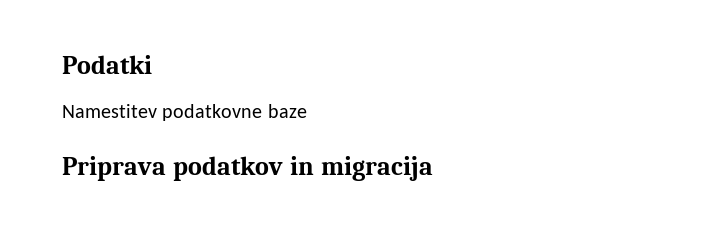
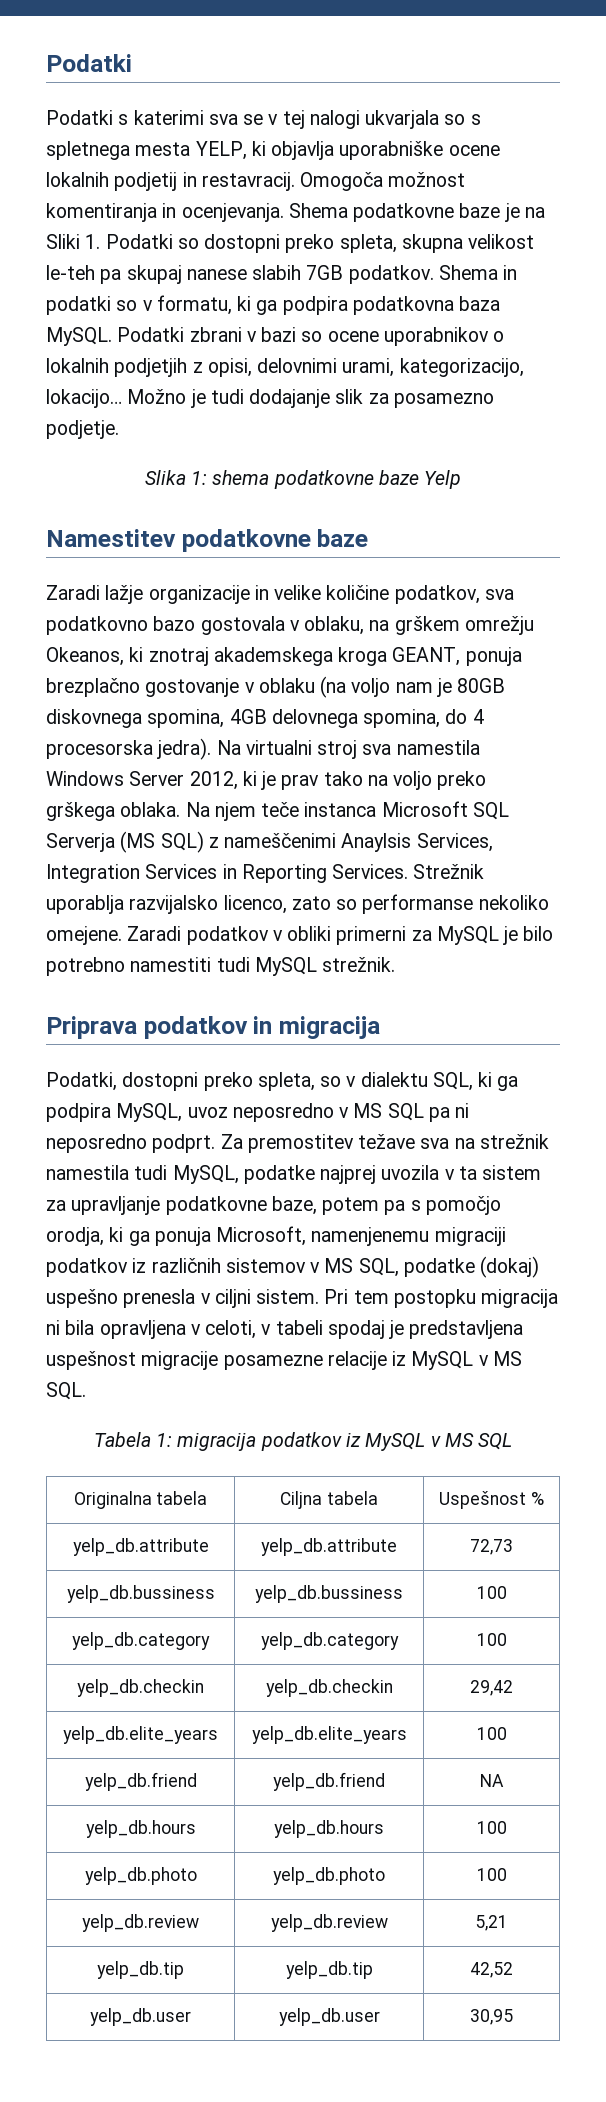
+ Podatki s katerimi sva se v tej nalogi ukvarjala so s spletnega mesta YELP, ki objavlja uporabniške ocene lokalnih podjetij in restavracij. Omogoča možnost komentiranja in ocenjevanja. Shema podatkovne baze je na Sliki 1. Podatki so dostopni preko spleta, skupna velikost le-teh pa skupaj nanese slabih 7GB podatkov. Shema in podatki so v formatu, ki ga podpira podatkovna baza MySQL. Podatki zbrani v bazi so ocene uporabnikov o lokalnih podjetjih z opisi, delovnimi urami, kategorizacijo, lokacijo… Možno je tudi dodajanje slik za posamezno podjetje.
+ Slika 1: shema podatkovne baze Yelp
  Namestitev podatkovne baze
+ Zaradi lažje organizacije in velike količine podatkov, sva podatkovno bazo gostovala v oblaku, na grškem omrežju Okeanos, ki znotraj akademskega kroga GEANT, ponuja brezplačno gostovanje v oblaku (na voljo nam je 80GB diskovnega spomina, 4GB delovnega spomina, do 4 procesorska jedra). Na virtualni stroj sva namestila Windows Server 2012, ki je prav tako na voljo preko grškega oblaka. Na njem teče instanca Microsoft SQL Serverja (MS SQL) z nameščenimi Anaylsis Services, Integration Services in Reporting Services. Strežnik uporablja razvijalsko licenco, zato so performanse nekoliko omejene. Zaradi podatkov v obliki primerni za MySQL je bilo potrebno namestiti tudi MySQL strežnik.
  Priprava podatkov in migracija
+ Podatki, dostopni preko spleta, so v dialektu SQL, ki ga podpira MySQL, uvoz neposredno v MS SQL pa ni neposredno podprt. Za premostitev težave sva na strežnik namestila tudi MySQL, podatke najprej uvozila v ta sistem za upravljanje podatkovne baze, potem pa s pomočjo orodja, ki ga ponuja Microsoft, namenjenemu migraciji podatkov iz različnih sistemov v MS SQL, podatke (dokaj) uspešno prenesla v ciljni sistem. Pri tem postopku migracija ni bila opravljena v celoti, v tabeli spodaj je predstavljena uspešnost migracije posamezne relacije iz MySQL v MS SQL.
+ Tabela 1: migracija podatkov iz MySQL v MS SQL
+ Originalna tabela | Ciljna tabela | Uspešnost %
+ yelp_db.attribute | yelp_db.attribute | 72,73
+ yelp_db.bussiness | yelp_db.bussiness | 100
+ yelp_db.category | yelp_db.category | 100
+ yelp_db.checkin | yelp_db.checkin | 29,42
+ yelp_db.elite_years | yelp_db.elite_years | 100
+ yelp_db.friend | yelp_db.friend | NA
+ yelp_db.hours | yelp_db.hours | 100
+ yelp_db.photo | yelp_db.photo | 100
+ yelp_db.review | yelp_db.review | 5,21
+ yelp_db.tip | yelp_db.tip | 42,52
+ yelp_db.user | yelp_db.user | 30,95

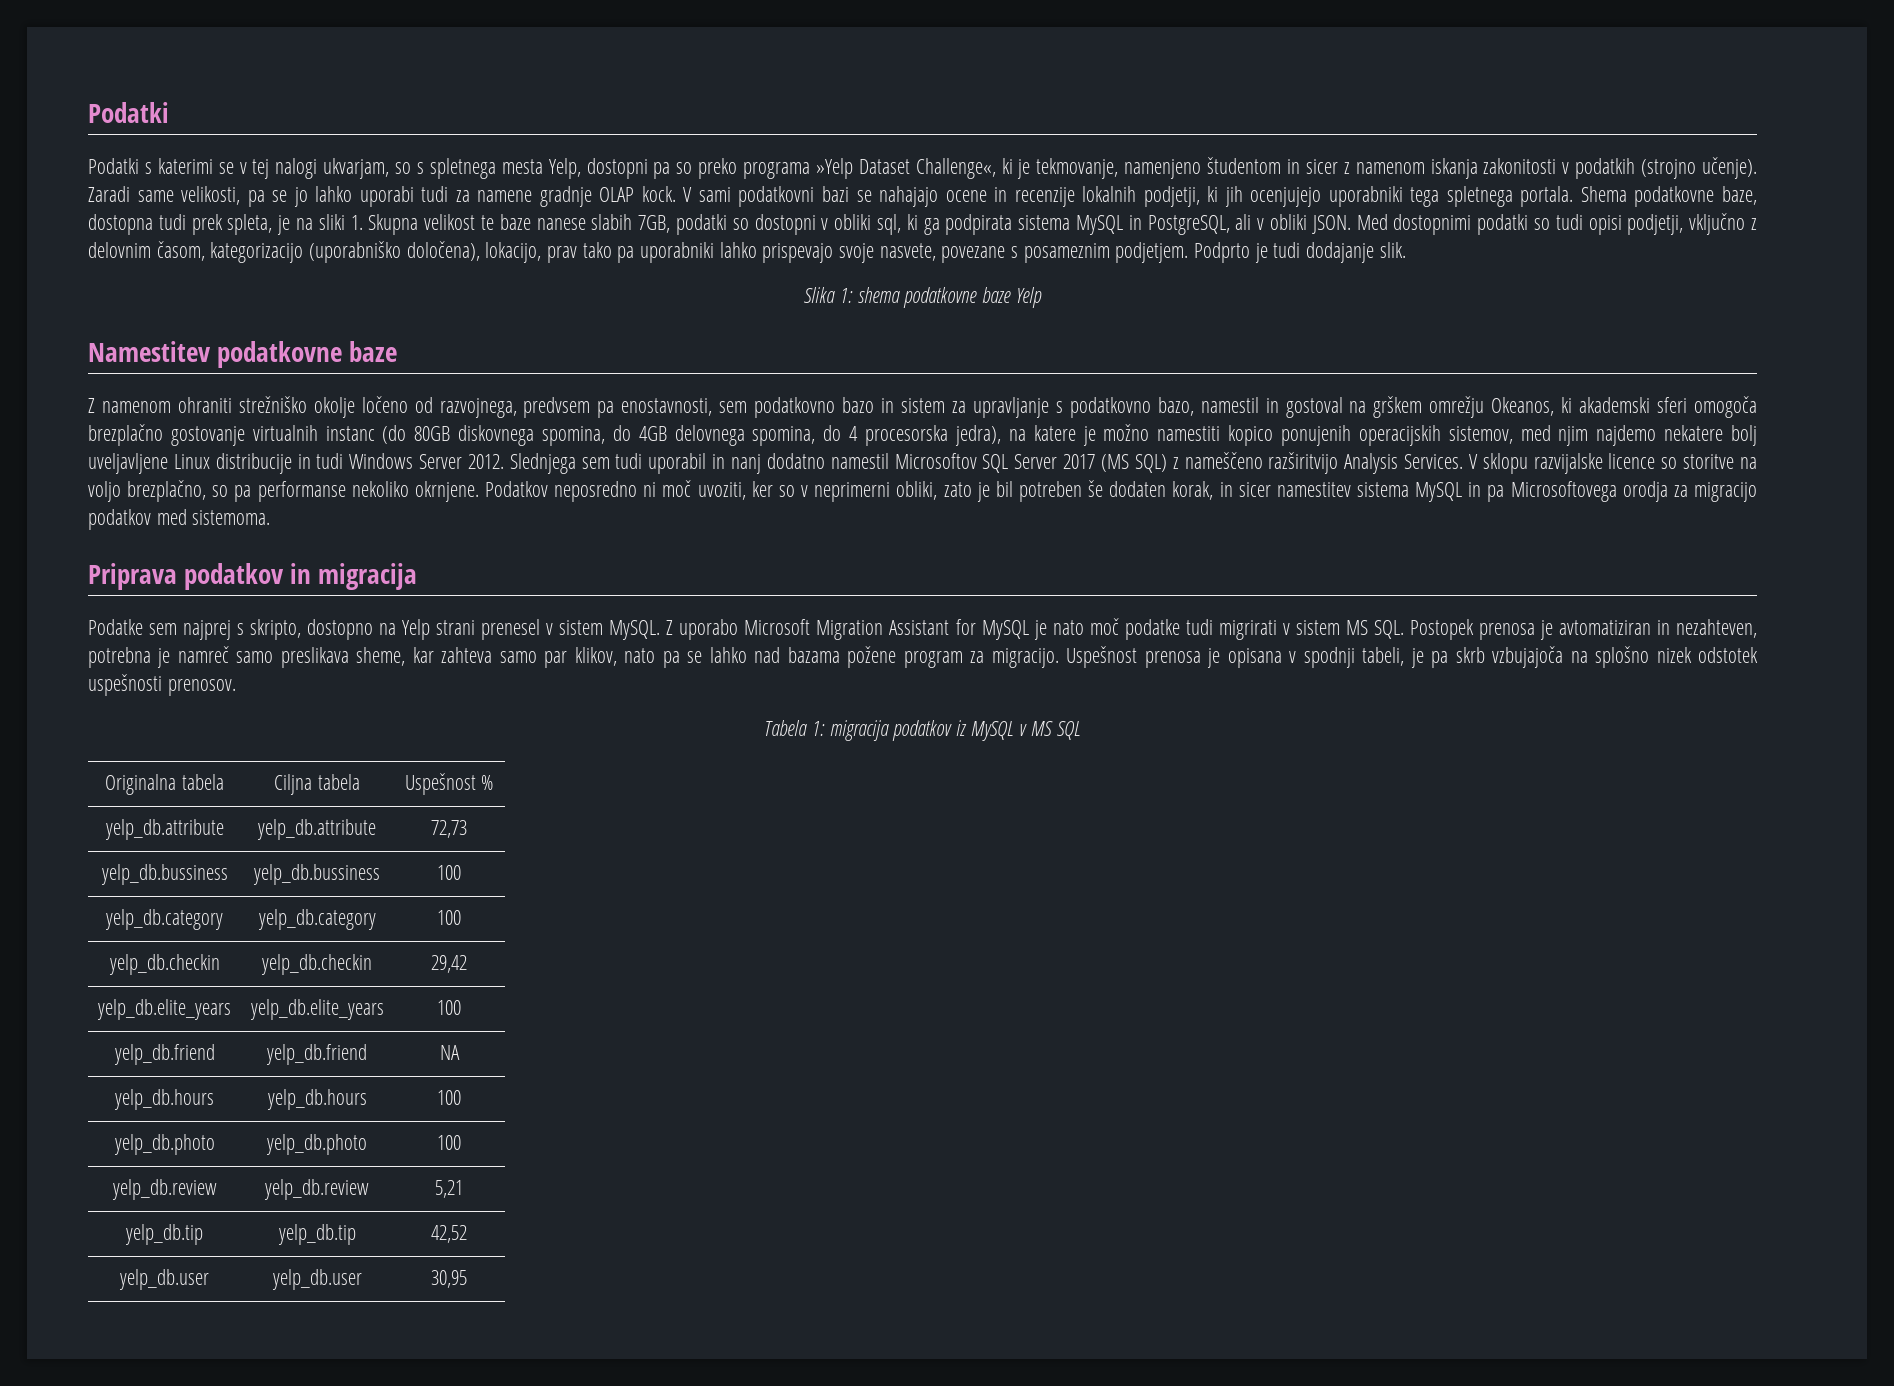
- Podatki s katerimi sva se v tej nalogi ukvarjala so s spletnega mesta YELP, ki objavlja uporabniške ocene lokalnih podjetij in restavracij. Omogoča možnost komentiranja in ocenjevanja. Shema podatkovne baze je na Sliki 1. Podatki so dostopni preko spleta, skupna velikost le-teh pa skupaj nanese slabih 7GB podatkov. Shema in podatki so v formatu, ki ga podpira podatkovna baza MySQL. Podatki zbrani v bazi so ocene uporabnikov o lokalnih podjetjih z opisi, delovnimi urami, kategorizacijo, lokacijo… Možno je tudi dodajanje slik za posamezno podjetje.
+ Podatki s katerimi se v tej nalogi ukvarjam, so s spletnega mesta Yelp, dostopni pa so preko programa »Yelp Dataset Challenge«, ki je tekmovanje, namenjeno študentom in sicer z namenom iskanja zakonitosti v podatkih (strojno učenje). Zaradi same velikosti, pa se jo lahko uporabi tudi za namene gradnje OLAP kock. V sami podatkovni bazi se nahajajo ocene in recenzije lokalnih podjetji, ki jih ocenjujejo uporabniki tega spletnega portala. Shema podatkovne baze, dostopna tudi prek spleta, je na sliki 1. Skupna velikost te baze nanese slabih 7GB, podatki so dostopni v obliki sql, ki ga podpirata sistema MySQL in PostgreSQL, ali v obliki JSON. Med dostopnimi podatki so tudi opisi podjetji, vključno z delovnim časom, kategorizacijo (uporabniško določena), lokacijo, prav tako pa uporabniki lahko prispevajo svoje nasvete, povezane s posameznim podjetjem. Podprto je tudi dodajanje slik.
- Zaradi lažje organizacije in velike količine podatkov, sva podatkovno bazo gostovala v oblaku, na grškem omrežju Okeanos, ki znotraj akademskega kroga GEANT, ponuja brezplačno gostovanje v oblaku (na voljo nam je 80GB diskovnega spomina, 4GB delovnega spomina, do 4 procesorska jedra). Na virtualni stroj sva namestila Windows Server 2012, ki je prav tako na voljo preko grškega oblaka. Na njem teče instanca Microsoft SQL Serverja (MS SQL) z nameščenimi Anaylsis Services, Integration Services in Reporting Services. Strežnik uporablja razvijalsko licenco, zato so performanse nekoliko omejene. Zaradi podatkov v obliki primerni za MySQL je bilo potrebno namestiti tudi MySQL strežnik.
+ Z namenom ohraniti strežniško okolje ločeno od razvojnega, predvsem pa enostavnosti, sem podatkovno bazo in sistem za upravljanje s podatkovno bazo, namestil in gostoval na grškem omrežju Okeanos, ki akademski sferi omogoča brezplačno gostovanje virtualnih instanc (do 80GB diskovnega spomina, do 4GB delovnega spomina, do 4 procesorska jedra), na katere je možno namestiti kopico ponujenih operacijskih sistemov, med njim najdemo nekatere bolj uveljavljene Linux distribucije in tudi Windows Server 2012. Slednjega sem tudi uporabil in nanj dodatno namestil Microsoftov SQL Server 2017 (MS SQL) z nameščeno razširitvijo Analysis Services. V sklopu razvijalske licence so storitve na voljo brezplačno, so pa performanse nekoliko okrnjene. Podatkov neposredno ni moč uvoziti, ker so v neprimerni obliki, zato je bil potreben še dodaten korak, in sicer namestitev sistema MySQL in pa Microsoftovega orodja za migracijo podatkov med sistemoma.
  Priprava podatkov in migracija
- Podatki, dostopni preko spleta, so v dialektu SQL, ki ga podpira MySQL, uvoz neposredno v MS SQL pa ni neposredno podprt. Za premostitev težave sva na strežnik namestila tudi MySQL, podatke najprej uvozila v ta sistem za upravljanje podatkovne baze, potem pa s pomočjo orodja, ki ga ponuja Microsoft, namenjenemu migraciji podatkov iz različnih sistemov v MS SQL, podatke (dokaj) uspešno prenesla v ciljni sistem. Pri tem postopku migracija ni bila opravljena v celoti, v tabeli spodaj je predstavljena uspešnost migracije posamezne relacije iz MySQL v MS SQL.
+ Podatke sem najprej s skripto, dostopno na Yelp strani prenesel v sistem MySQL. Z uporabo Microsoft Migration Assistant for MySQL je nato moč podatke tudi migrirati v sistem MS SQL. Postopek prenosa je avtomatiziran in nezahteven, potrebna je namreč samo preslikava sheme, kar zahteva samo par klikov, nato pa se lahko nad bazama požene program za migracijo. Uspešnost prenosa je opisana v spodnji tabeli, je pa skrb vzbujajoča na splošno nizek odstotek uspešnosti prenosov.

